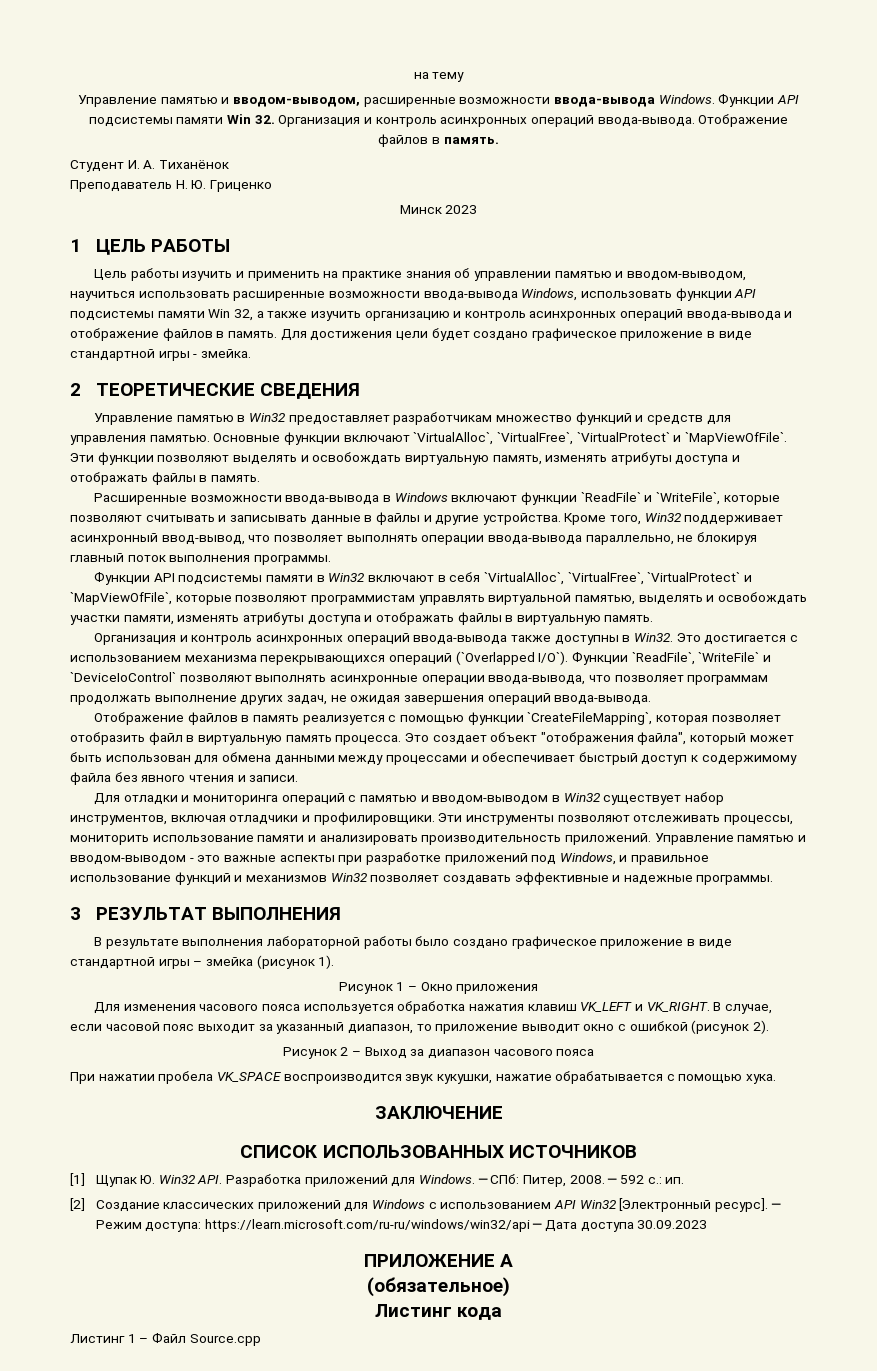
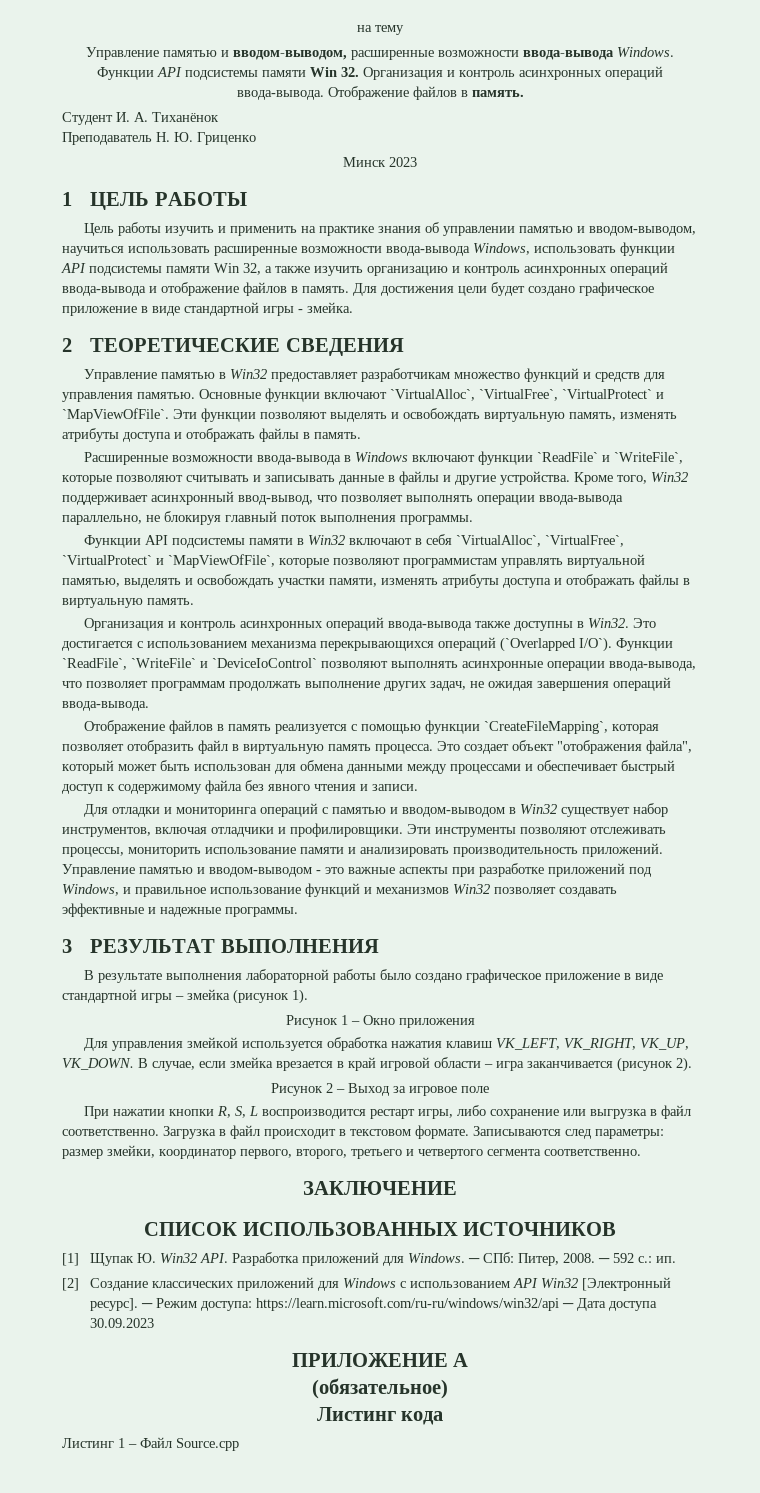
- Для изменения часового пояса используется обработка нажатия клавиш VK_LEFT и VK_RIGHT. В случае, если часовой пояс выходит за указанный диапазон, то приложение выводит окно с ошибкой (рисунок 2).
+ Для управления змейкой используется обработка нажатия клавиш VK_LEFT, VK_RIGHT, VK_UP, VK_DOWN. В случае, если змейка врезается в край игровой области – игра заканчивается (рисунок 2).
- Рисунок 2 – Выход за диапазон часового пояса
+ Рисунок 2 – Выход за игровое поле
- При нажатии пробела VK_SPACE воспроизводится звук кукушки, нажатие обрабатывается с помощью хука.
+ При нажатии кнопки R, S, L воспроизводится рестарт игры, либо сохранение или выгрузка в файл соответственно. Загрузка в файл происходит в текстовом формате. Записываются след параметры: размер змейки, координатор первого, второго, третьего и четвертого сегмента соответственно.

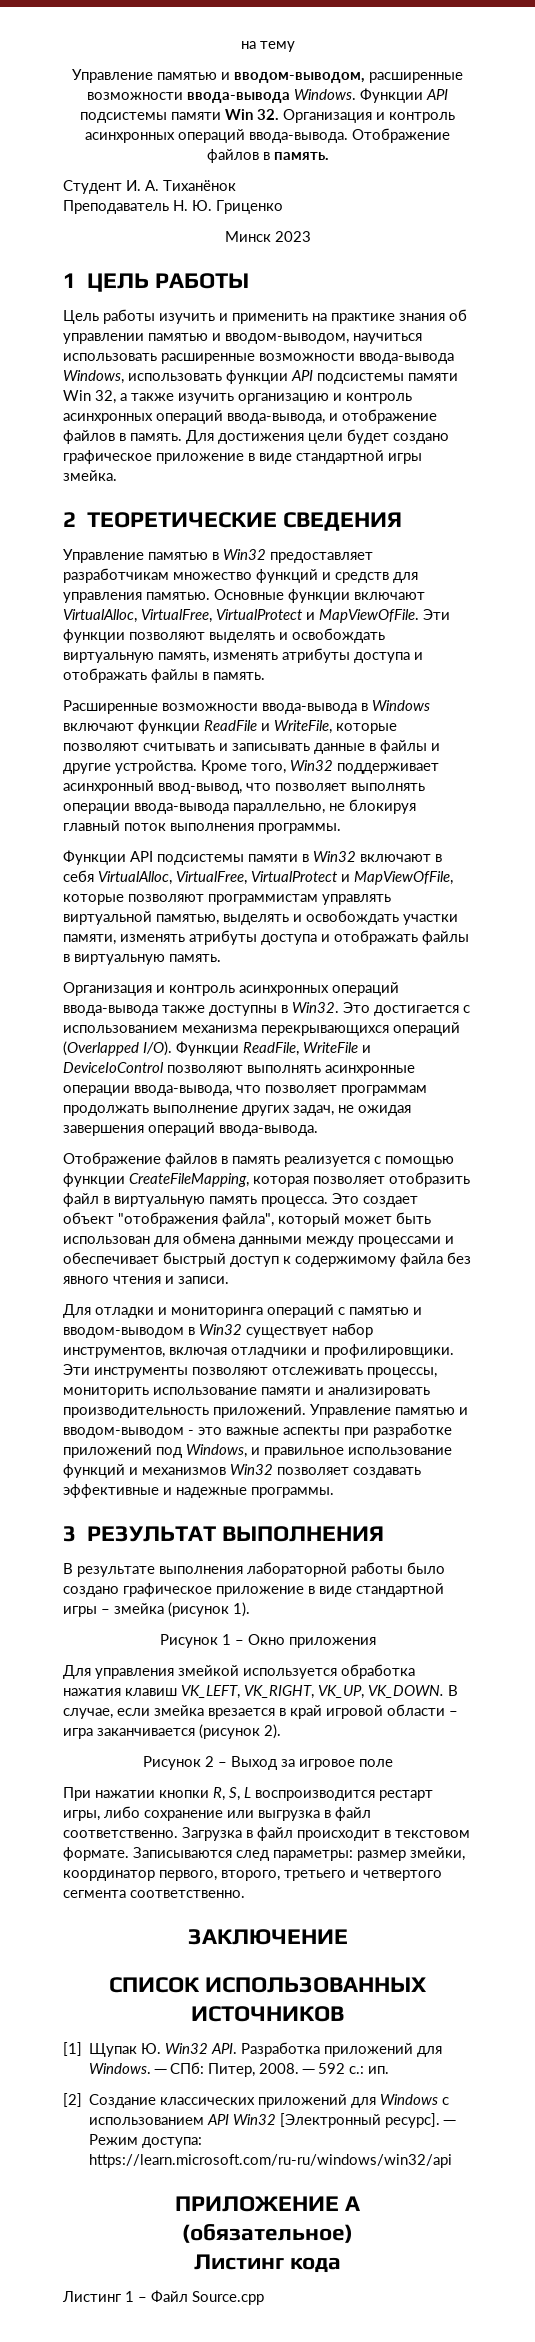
- Цель работы изучить и применить на практике знания об управлении памятью и вводом-выводом, научиться использовать расширенные возможности ввода-вывода Windows, использовать функции API подсистемы памяти Win 32, а также изучить организацию и контроль асинхронных операций ввода-вывода и отображение файлов в память.
+ Цель работы изучить и применить на практике знания об управлении памятью и вводом-выводом, научиться использовать расширенные возможности ввода-вывода Windows, использовать функции API подсистемы памяти Win 32, а также изучить организацию и контроль асинхронных операций ввода-вывода, и отображение файлов в память.
- Для достижения цели будет создано графическое приложение в виде стандартной игры - змейка.
+ Для достижения цели будет создано графическое приложение в виде стандартной игры змейка.
- Основные функции включают `VirtualAlloc`, `VirtualFree`, `VirtualProtect` и `MapViewOfFile`.
+ Основные функции включают VirtualAlloc, VirtualFree, VirtualProtect и MapViewOfFile.
- Расширенные возможности ввода-вывода в Windows включают функции `ReadFile` и `WriteFile`, которые позволяют считывать и записывать данные в файлы и другие устройства.
+ Расширенные возможности ввода-вывода в Windows включают функции ReadFile и WriteFile, которые позволяют считывать и записывать данные в файлы и другие устройства.
- Функции API подсистемы памяти в Win32 включают в себя `VirtualAlloc`, `VirtualFree`, `VirtualProtect` и `MapViewOfFile`, которые позволяют программистам управлять виртуальной памятью, выделять и освобождать участки памяти, изменять атрибуты доступа и отображать файлы в виртуальную память.
+ Функции API подсистемы памяти в Win32 включают в себя VirtualAlloc, VirtualFree, VirtualProtect и MapViewOfFile, которые позволяют программистам управлять виртуальной памятью, выделять и освобождать участки памяти, изменять атрибуты доступа и отображать файлы в виртуальную память.
- Это достигается с использованием механизма перекрывающихся операций (`Overlapped I/O`). Функции `ReadFile`, `WriteFile` и `DeviceIoControl` позволяют выполнять асинхронные операции ввода-вывода, что позволяет программам продолжать выполнение других задач, не ожидая завершения операций ввода-вывода.
+ Это достигается с использованием механизма перекрывающихся операций (Overlapped I/O). Функции ReadFile, WriteFile и DeviceIoControl позволяют выполнять асинхронные операции ввода-вывода, что позволяет программам продолжать выполнение других задач, не ожидая завершения операций ввода-вывода.
- Отображение файлов в память реализуется с помощью функции `CreateFileMapping`, которая позволяет отобразить файл в виртуальную память процесса.
+ Отображение файлов в память реализуется с помощью функции CreateFileMapping, которая позволяет отобразить файл в виртуальную память процесса.
- ─ Режим доступа: https://learn.microsoft.com/ru-ru/windows/win32/api ─ Дата доступа 30.09.2023
+ ─ Режим доступа: https://learn.microsoft.com/ru-ru/windows/win32/api

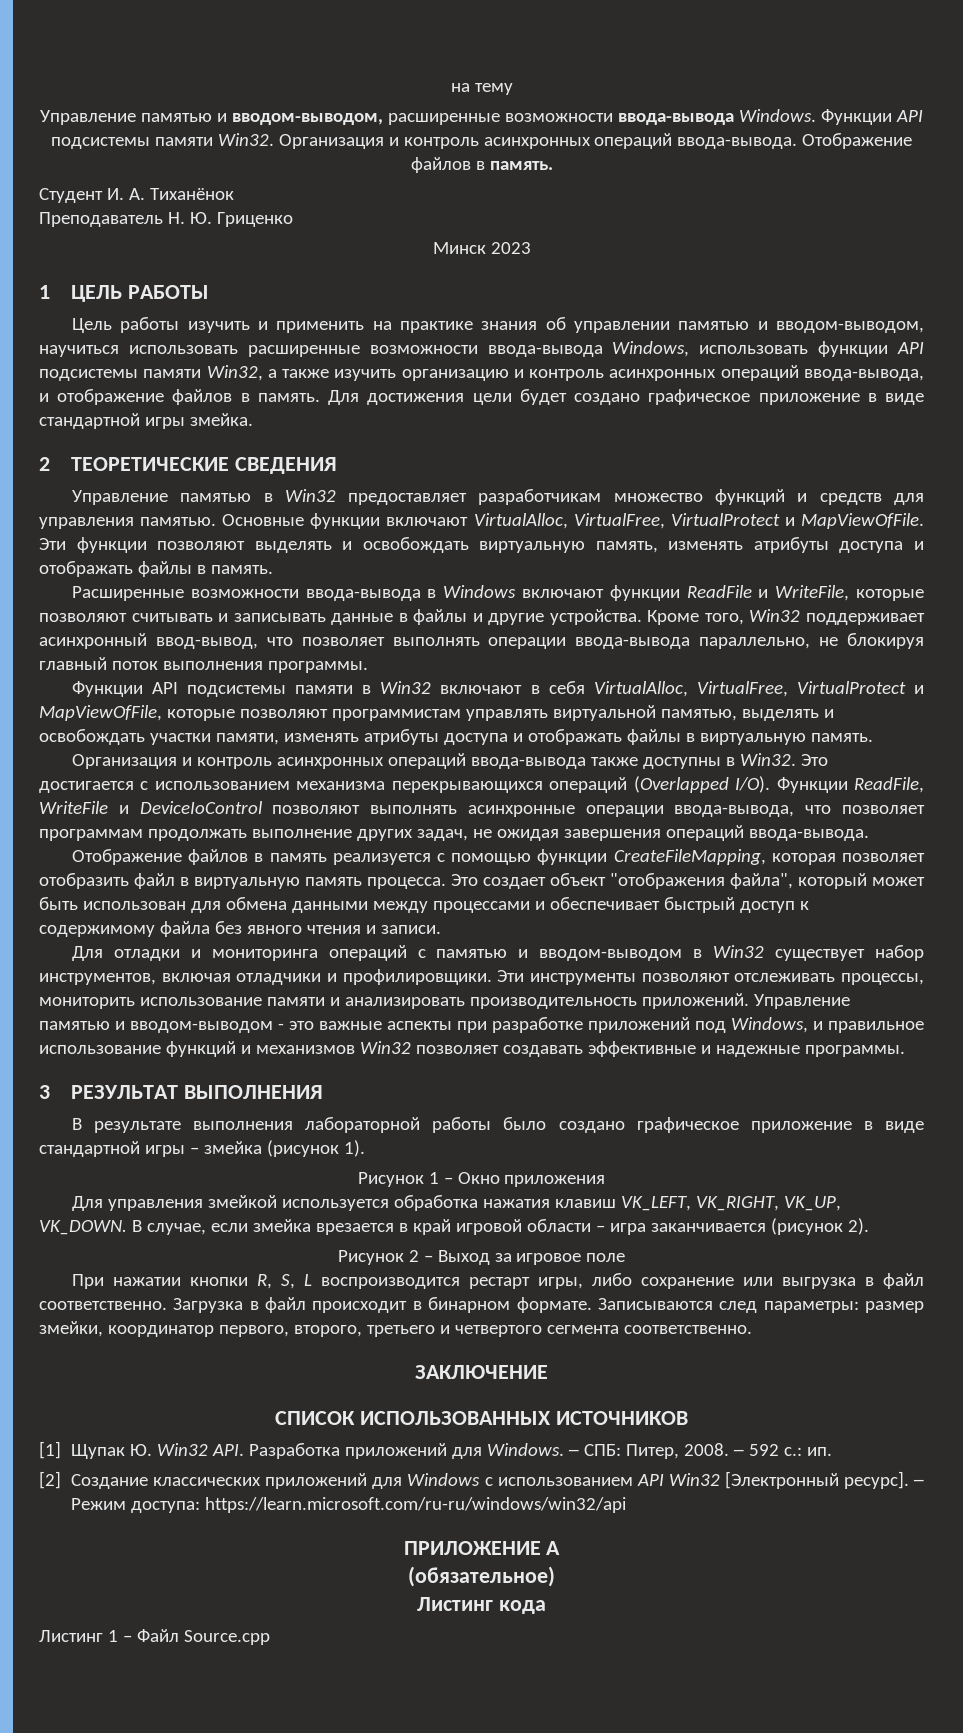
- Функции API подсистемы памяти Win 32. Организация и контроль асинхронных операций ввода-вывода.
+ Функции API подсистемы памяти Win32. Организация и контроль асинхронных операций ввода-вывода.
- Цель работы изучить и применить на практике знания об управлении памятью и вводом-выводом, научиться использовать расширенные возможности ввода-вывода Windows, использовать функции API подсистемы памяти Win 32, а также изучить организацию и контроль асинхронных операций ввода-вывода, и отображение файлов в память.
+ Цель работы изучить и применить на практике знания об управлении памятью и вводом-выводом, научиться использовать расширенные возможности ввода-вывода Windows, использовать функции API подсистемы памяти Win32, а также изучить организацию и контроль асинхронных операций ввода-вывода, и отображение файлов в память.
- Загрузка в файл происходит в текстовом формате.
+ Загрузка в файл происходит в бинарном формате.
- ─ СПб: Питер, 2008.
+ ─ СПБ: Питер, 2008.

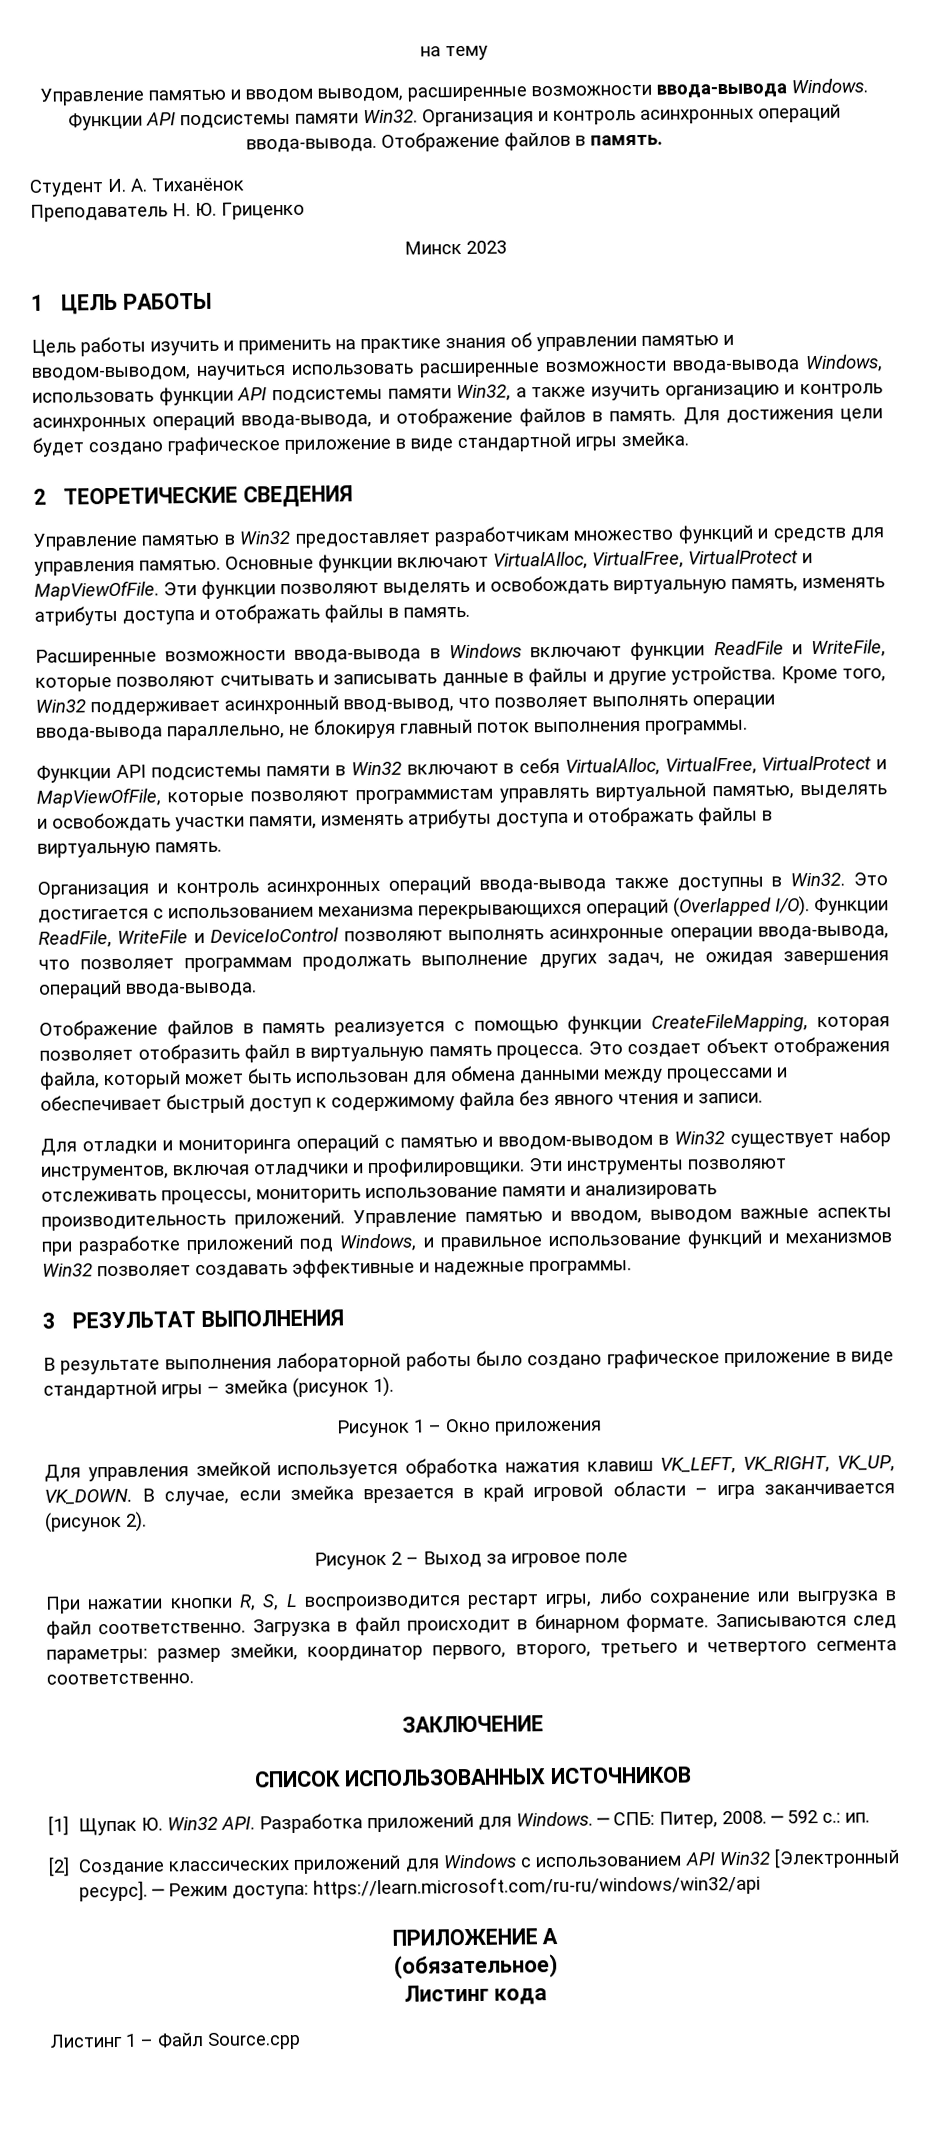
- Управление памятью и вводом-выводом, расширенные возможности ввода-вывода Windows.
+ Управление памятью и вводом выводом, расширенные возможности ввода-вывода Windows.
- Это создает объект "отображения файла", который может быть использован для обмена данными между процессами и обеспечивает быстрый доступ к содержимому файла без явного чтения и записи.
+ Это создает объект отображения файла, который может быть использован для обмена данными между процессами и обеспечивает быстрый доступ к содержимому файла без явного чтения и записи.
- Управление памятью и вводом-выводом - это важные аспекты при разработке приложений под Windows, и правильное использование функций и механизмов Win32 позволяет создавать эффективные и надежные программы.
+ Управление памятью и вводом, выводом важные аспекты при разработке приложений под Windows, и правильное использование функций и механизмов Win32 позволяет создавать эффективные и надежные программы.

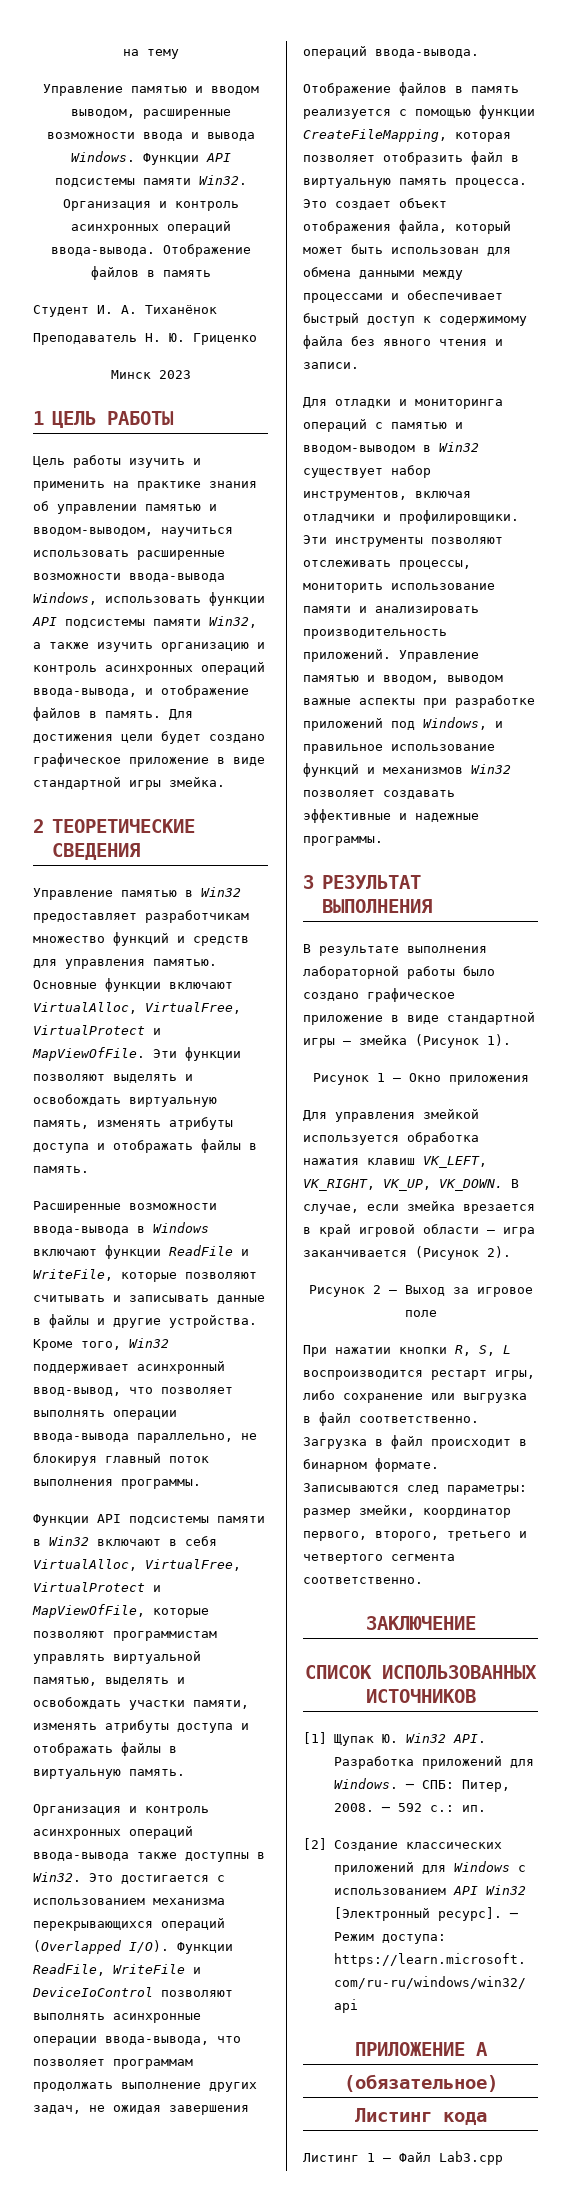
- Управление памятью и вводом выводом, расширенные возможности ввода-вывода Windows.
+ Управление памятью и вводом выводом, расширенные возможности ввода и вывода Windows.
- Организация и контроль асинхронных операций ввода-вывода. Отображение файлов в память.
+ Организация и контроль асинхронных операций ввода-вывода. Отображение файлов в память
- В результате выполнения лабораторной работы было создано графическое приложение в виде стандартной игры – змейка (рисунок 1).
+ В результате выполнения лабораторной работы было создано графическое приложение в виде стандартной игры – змейка (Рисунок 1).
- В случае, если змейка врезается в край игровой области – игра заканчивается (рисунок 2).
+ В случае, если змейка врезается в край игровой области – игра заканчивается (Рисунок 2).
- Листинг 1 – Файл Source.cpp
+ Листинг 1 – Файл Lab3.cpp

